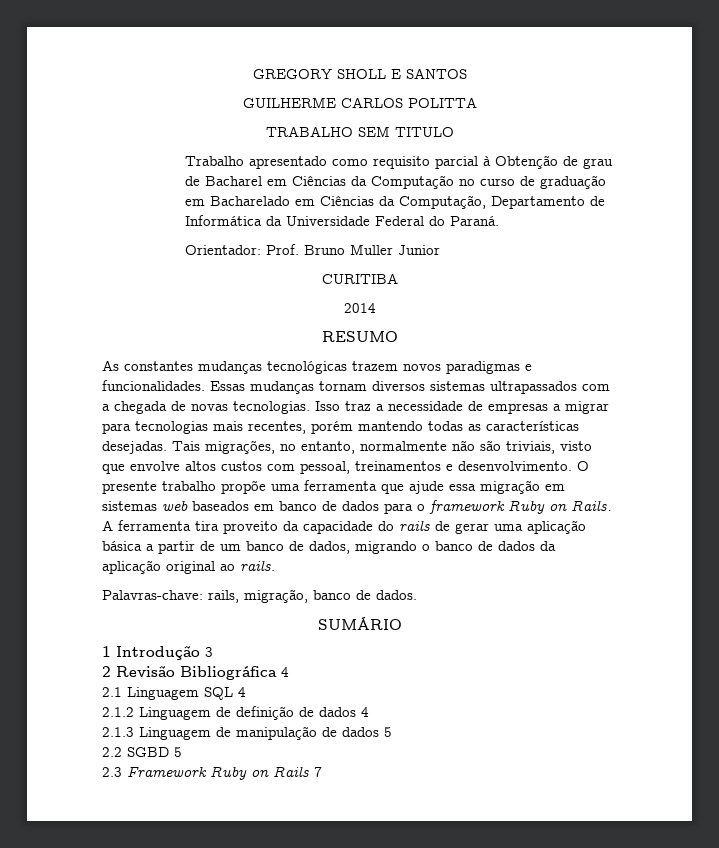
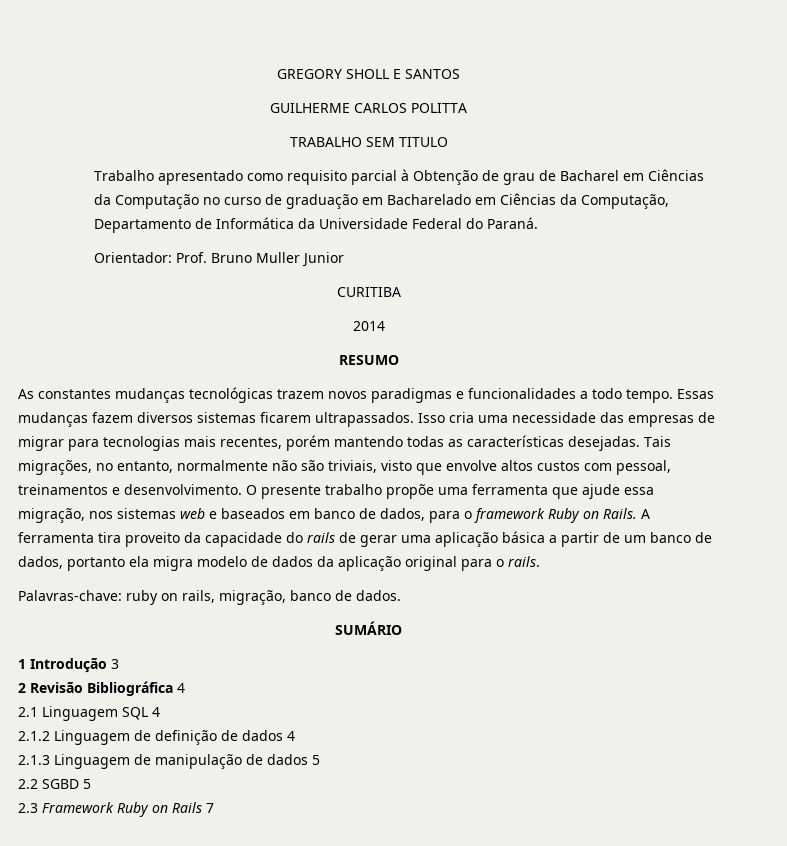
- As constantes mudanças tecnológicas trazem novos paradigmas e funcionalidades.
+ As constantes mudanças tecnológicas trazem novos paradigmas e funcionalidades a todo tempo.
- Essas mudanças tornam diversos sistemas ultrapassados com a chegada de novas tecnologias. Isso traz a necessidade de empresas a migrar para tecnologias mais recentes, porém mantendo todas as características desejadas.
+ Essas mudanças fazem diversos sistemas ficarem ultrapassados. Isso cria uma necessidade das empresas de migrar para tecnologias mais recentes, porém mantendo todas as características desejadas.
- O presente trabalho propõe uma ferramenta que ajude essa migração em sistemas web baseados em banco de dados para o framework Ruby on Rails.
+ O presente trabalho propõe uma ferramenta que ajude essa migração, nos sistemas web e baseados em banco de dados, para o framework Ruby on Rails.
- A ferramenta tira proveito da capacidade do rails de gerar uma aplicação básica a partir de um banco de dados, migrando o banco de dados da aplicação original ao rails.
+ A ferramenta tira proveito da capacidade do rails de gerar uma aplicação básica a partir de um banco de dados, portanto ela migra modelo de dados da aplicação original para o rails.
- Palavras-chave: rails, migração, banco de dados.
+ Palavras-chave: ruby on rails, migração, banco de dados.

